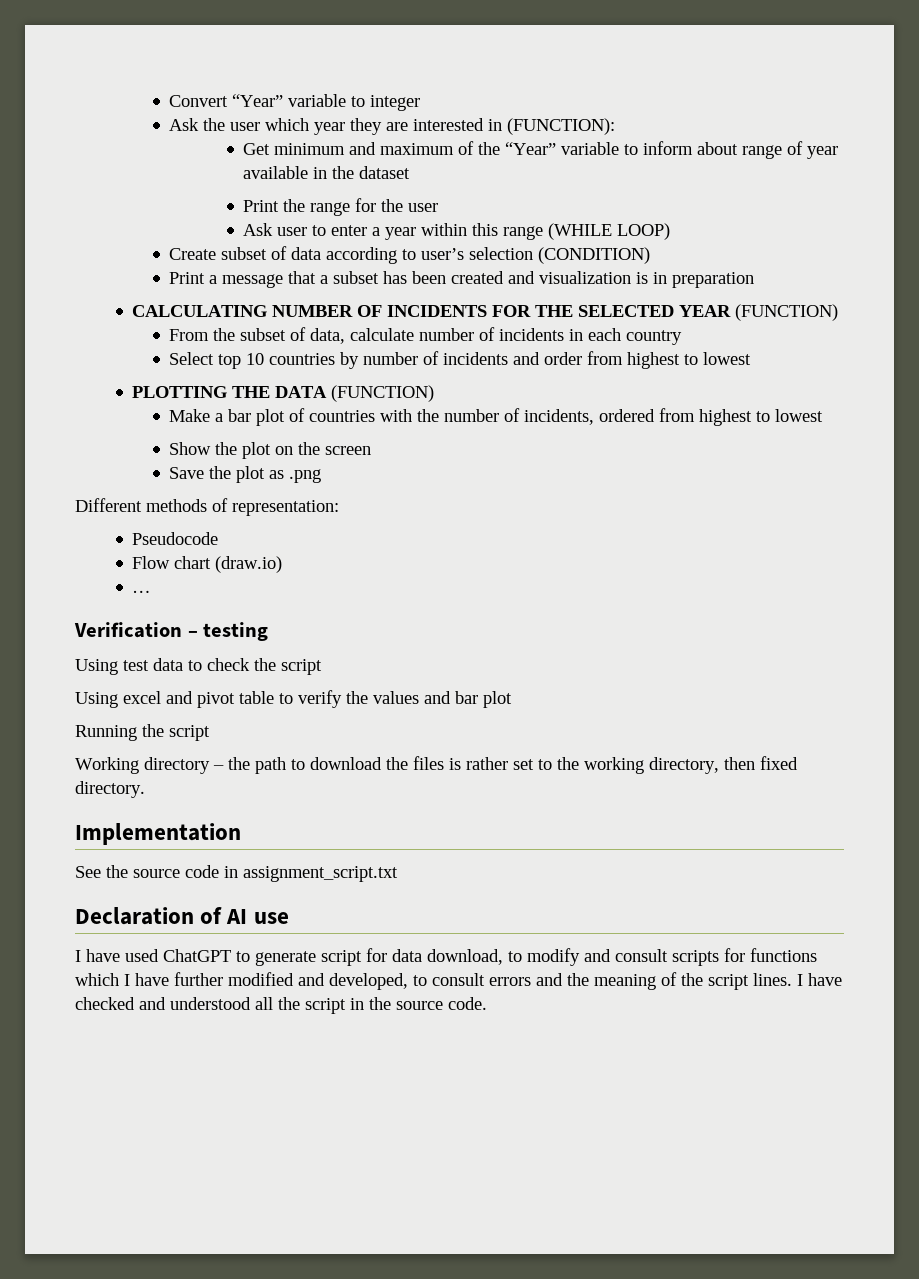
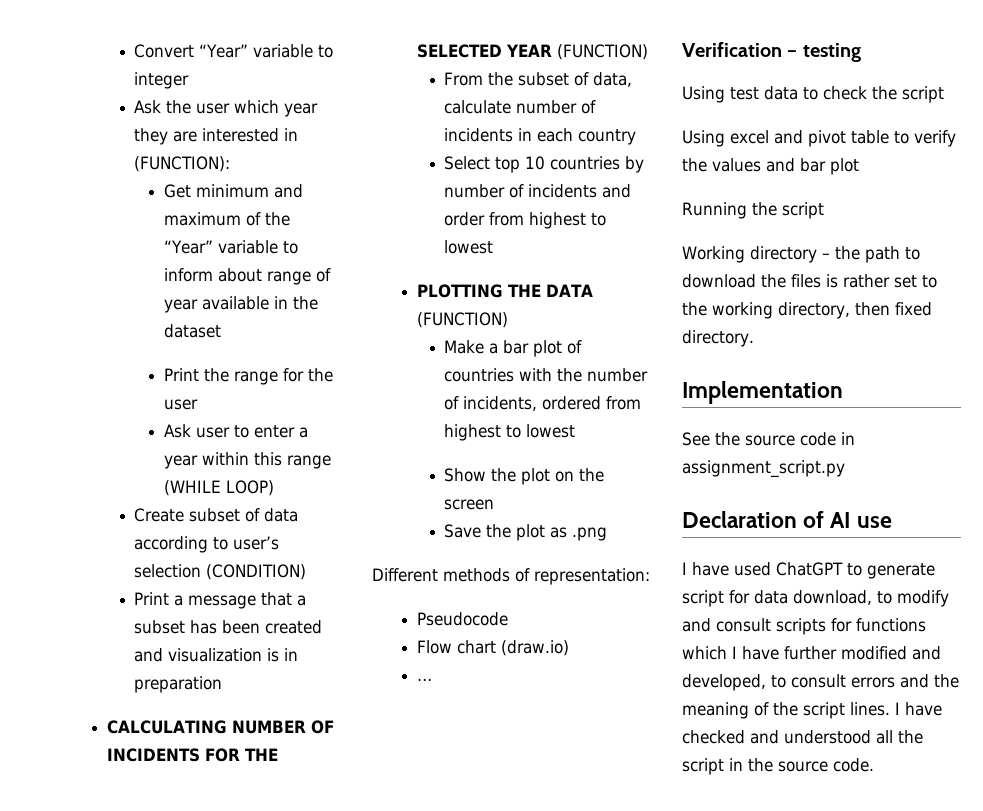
- See the source code in assignment_script.txt
+ See the source code in assignment_script.py

